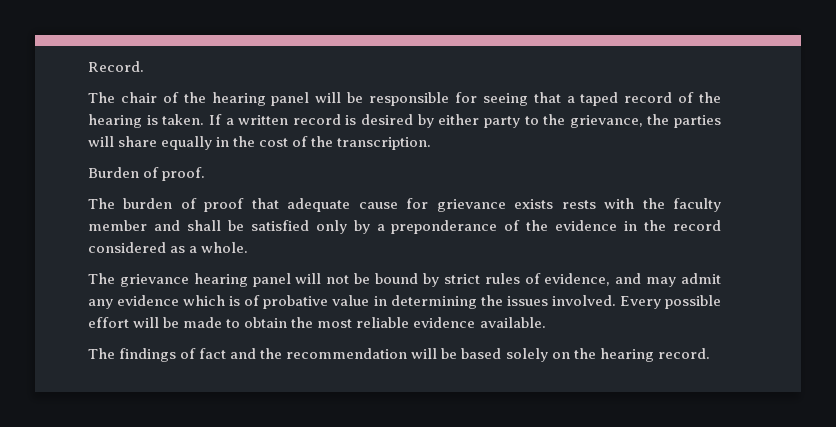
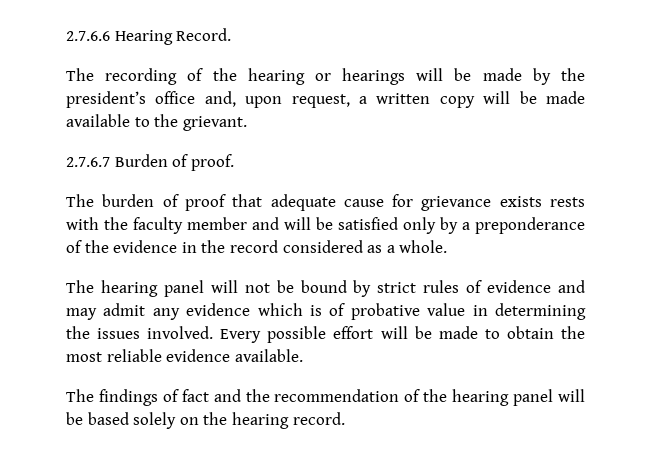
- Record.
+ 2.7.6.6 Hearing Record.
- The chair of the hearing panel will be responsible for seeing that a taped record of the hearing is taken. If a written record is desired by either party to the grievance, the parties will share equally in the cost of the transcription.
- Burden of proof.
+ The recording of the hearing or hearings will be made by the president’s office and, upon request, a written copy will be made available to the grievant.
+ 2.7.6.7 Burden of proof.
- The burden of proof that adequate cause for grievance exists rests with the faculty member and shall be satisfied only by a preponderance of the evidence in the record considered as a whole.
+ The burden of proof that adequate cause for grievance exists rests with the faculty member and will be satisfied only by a preponderance of the evidence in the record considered as a whole.
- The grievance hearing panel will not be bound by strict rules of evidence, and may admit any evidence which is of probative value in determining the issues involved.
+ The hearing panel will not be bound by strict rules of evidence and may admit any evidence which is of probative value in determining the issues involved.
- The findings of fact and the recommendation will be based solely on the hearing record.
+ The findings of fact and the recommendation of the hearing panel will be based solely on the hearing record.

